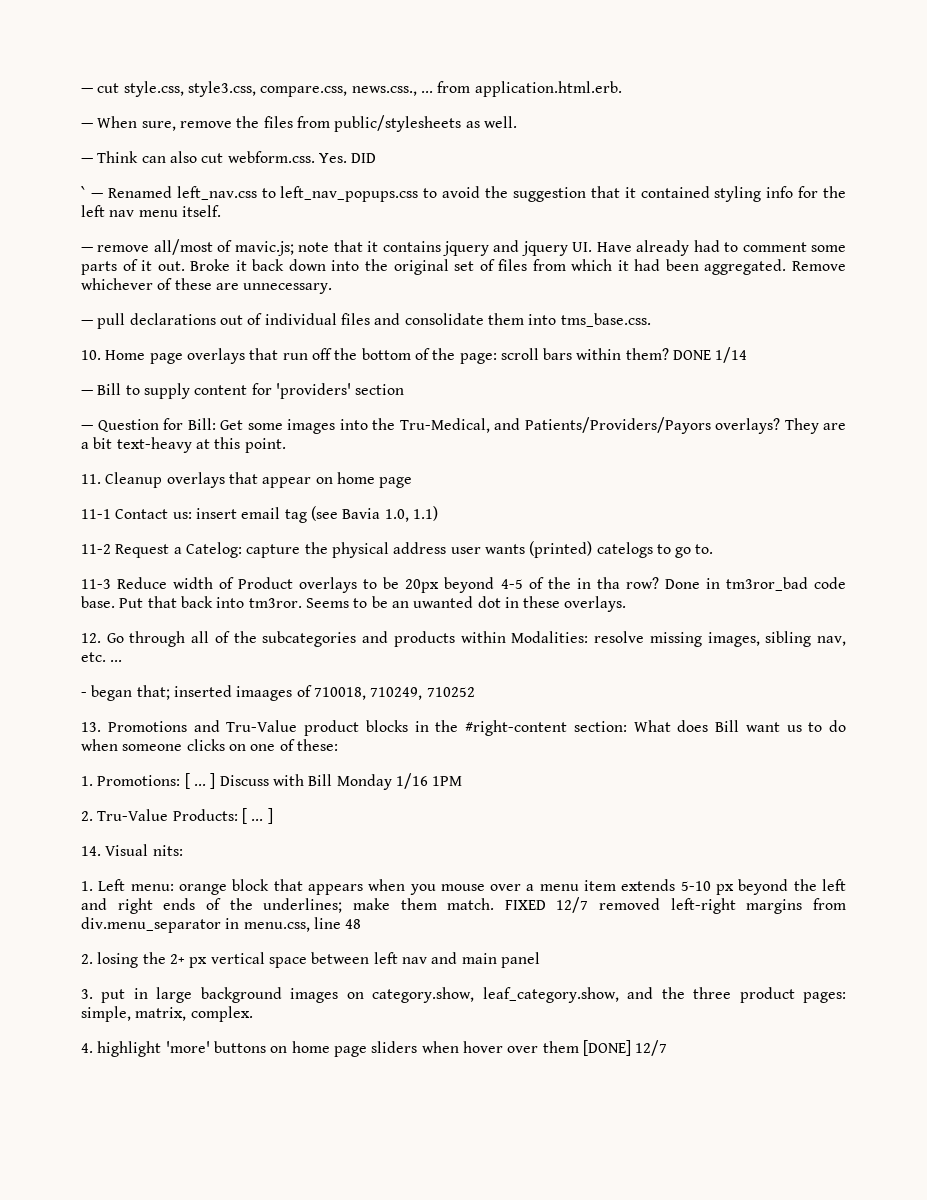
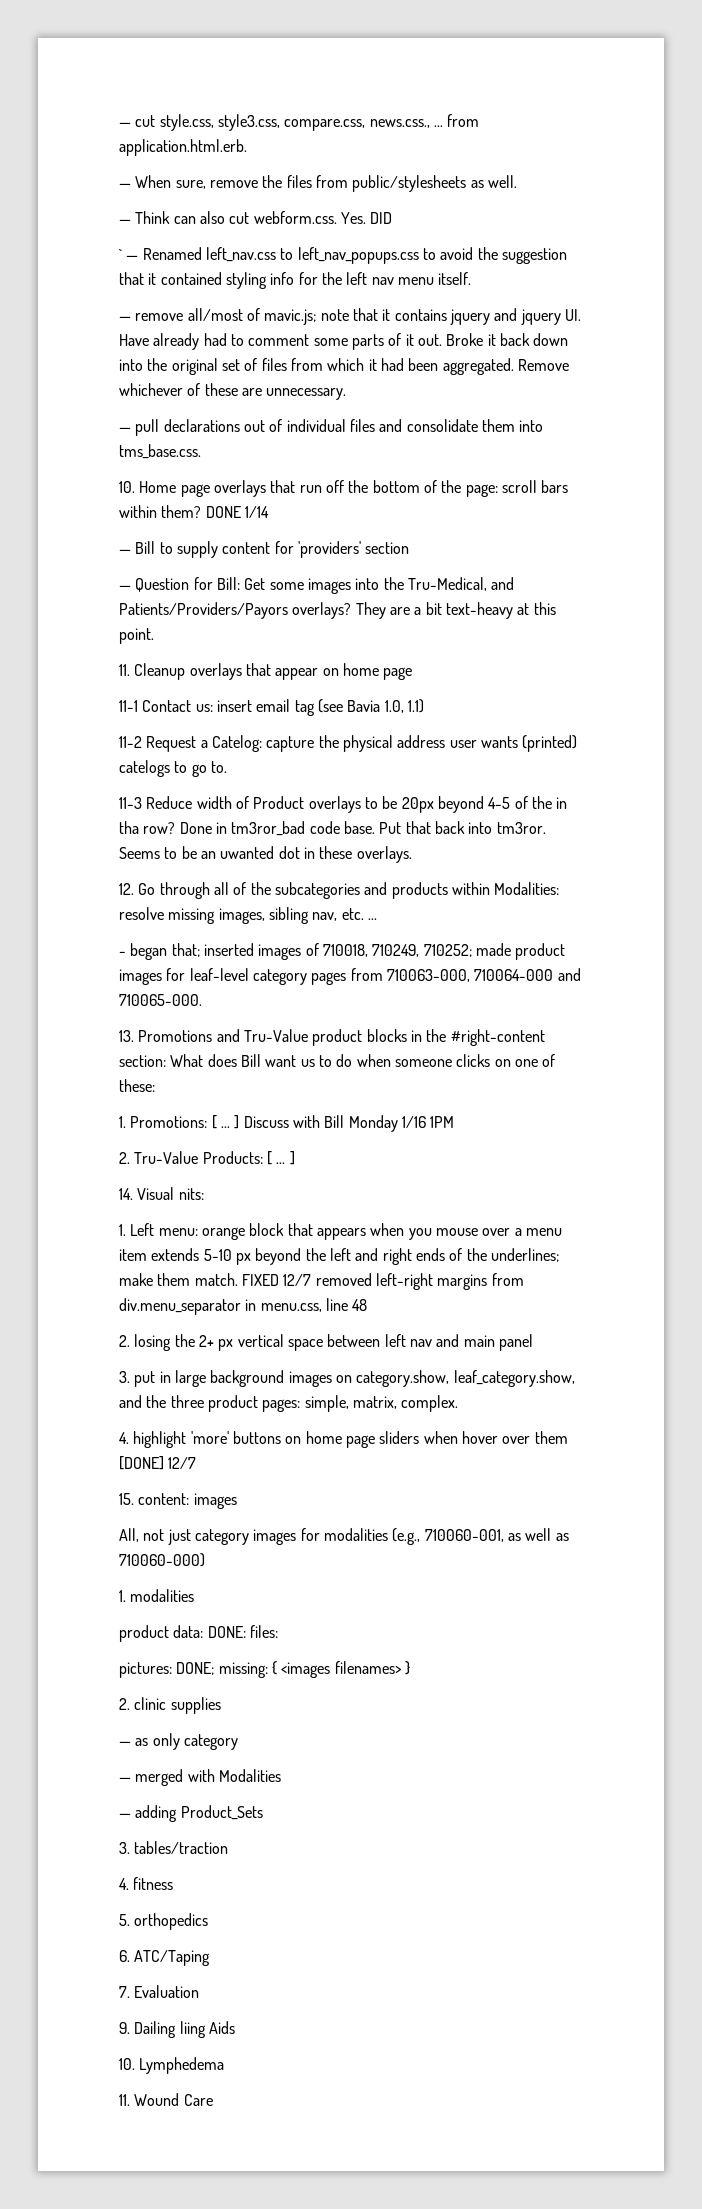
- - began that; inserted imaages of 710018, 710249, 710252
+ - began that; inserted images of 710018, 710249, 710252; made product images for leaf-level category pages from 710063-000, 710064-000 and 710065-000.
+ 15. content: images
+ All, not just category images for modalities (e.g., 710060-001, as well as 710060-000)
+ 1. modalities
+ product data: DONE: files:
+ pictures: DONE; missing: { <images filenames> }
+ 2. clinic supplies
+ — as only category
+ — merged with Modalities
+ — adding Product_Sets
+ 3. tables/traction
+ 4. fitness
+ 5. orthopedics
+ 6. ATC/Taping
+ 7. Evaluation
+ 9. Dailing liing Aids
+ 10. Lymphedema
+ 11. Wound Care

